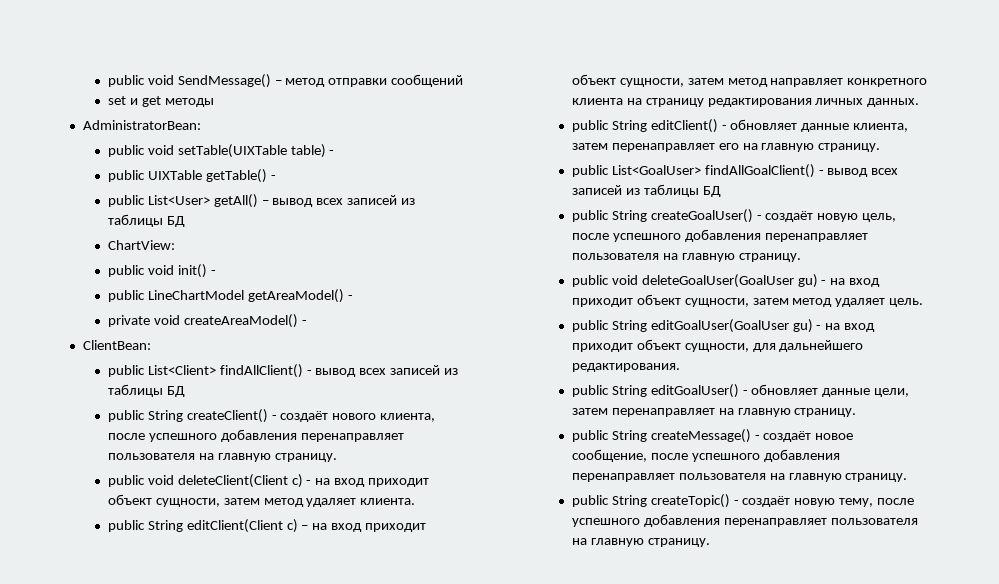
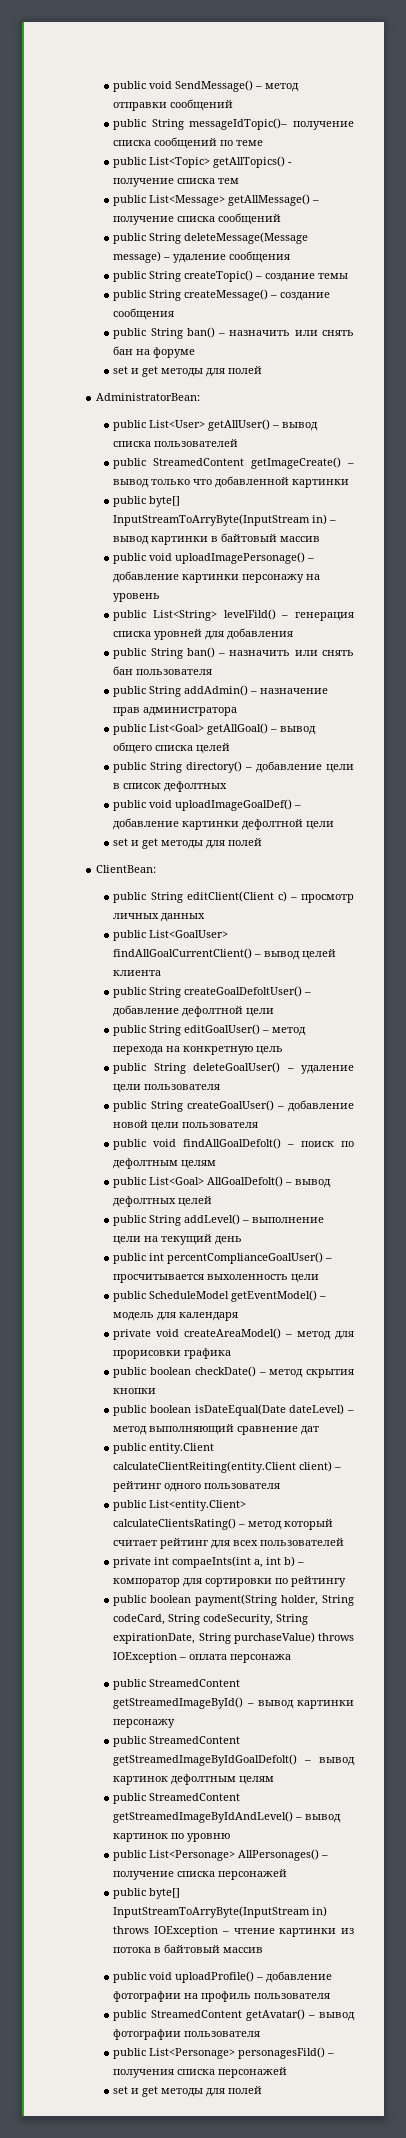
- set и get методы
+ public String messageIdTopic()– получение списка сообщений по теме
+ public List<Topic> getAllTopics() - получение списка тем
+ public List<Message> getAllMessage() – получение списка сообщений
+ public String deleteMessage(Message message) – удаление сообщения
+ public String createTopic() – создание темы
+ public String createMessage() – создание сообщения
+ public String ban() – назначить или снять бан на форуме
+ set и get методы для полей
- public void setTable(UIXTable table) -
- public UIXTable getTable() -
- public List<User> getAll() – вывод всех записей из таблицы БД
- ChartView:
- public void init() -
- public LineChartModel getAreaModel() -
- private void createAreaModel() -
+ public List<User> getAllUser() – вывод списка пользователей
+ public StreamedContent getImageCreate() – вывод только что добавленной картинки
+ public byte[] InputStreamToArryByte(InputStream in) – вывод картинки в байтовый массив
+ public void uploadImagePersonage() – добавление картинки персонажу на уровень
+ public List<String> levelFild() – генерация списка уровней для добавления
+ public String ban() – назначить или снять бан пользователя
+ public String addAdmin() – назначение прав администратора
+ public List<Goal> getAllGoal() – вывод общего списка целей
+ public String directory() – добавление цели в список дефолтных
+ public void uploadImageGoalDef() – добавление картинки дефолтной цели
+ set и get методы для полей
  ClientBean:
- public List<Client> findAllClient() - вывод всех записей из таблицы БД
- public String createClient() - cоздаёт нового клиента, после успешного добавления перенаправляет пользователя на главную страницу.
- public void deleteClient(Client c) - на вход приходит объект сущности, затем метод удаляет клиента.
- public String editClient(Client c) – на вход приходит объект сущности, затем метод направляет конкретного клиента на страницу редактирования личных данных.
- public String editClient() - обновляет данные клиента, затем перенаправляет его на главную страницу.
- public List<GoalUser> findAllGoalClient() - вывод всех записей из таблицы БД
- public String createGoalUser() - cоздаёт новую цель, после успешного добавления перенаправляет пользователя на главную страницу.
- public void deleteGoalUser(GoalUser gu) - на вход приходит объект сущности, затем метод удаляет цель.
- public String editGoalUser(GoalUser gu) - на вход приходит объект сущности, для дальнейшего редактирования.
- public String editGoalUser() - обновляет данные цели, затем перенаправляет на главную страницу.
- public String createMessage() - cоздаёт новое сообщение, после успешного добавления перенаправляет пользователя на главную страницу.
- public String createTopic() - cоздаёт новую тему, после успешного добавления перенаправляет пользователя на главную страницу.
+ public String editClient(Client c) – просмотр личных данных
+ public List<GoalUser> findAllGoalCurrentClient() – вывод целей клиента
+ public String createGoalDefoltUser() – добавление дефолтной цели
+ public String editGoalUser() – метод перехода на конкретную цель
+ public String deleteGoalUser() – удаление цели пользователя
+ public String createGoalUser() – добавление новой цели пользователя
+ public void findAllGoalDefolt() – поиск по дефолтным целям
+ public List<Goal> AllGoalDefolt() – вывод дефолтных целей
+ public String addLevel() – выполнение цели на текущий день
+ public int percentСomplianceGoalUser() – просчитывается выхоленность цели
+ public ScheduleModel getEventModel() – модель для календаря
+ private void createAreaModel() – метод для прорисовки графика
+ public boolean checkDate() – метод скрытия кнопки
+ public boolean isDateEqual(Date dateLevel) – метод выполняющий сравнение дат
+ public entity.Client calculateClientReiting(entity.Client client) – рейтинг одного пользователя
+ public List<entity.Client> calculateClientsRating() – метод который считает рейтинг для всех пользователей
+ private int compaeInts(int a, int b) – компоратор для сортировки по рейтингу
+ public boolean payment(String holder, String codeCard, String codeSecurity, String expirationDate, String purchaseValue) throws IOException – оплата персонажа
+ public StreamedContent getStreamedImageById() – вывод картинки персонажу
+ public StreamedContent getStreamedImageByIdGoalDefolt() – вывод картинок дефолтным целям
+ public StreamedContent getStreamedImageByIdAndLevel() – вывод картинок по уровню
+ public List<Personage> AllPersonages() – получение списка персонажей
+ public byte[] InputStreamToArryByte(InputStream in) throws IOException – чтение картинки из потока в байтовый массив
+ public void uploadProfile() – добавление фотографии на профиль пользователя
+ public StreamedContent getAvatar() – вывод фотографии пользователя
+ public List<Personage> personagesFild() – получения списка персонажей
+ set и get методы для полей

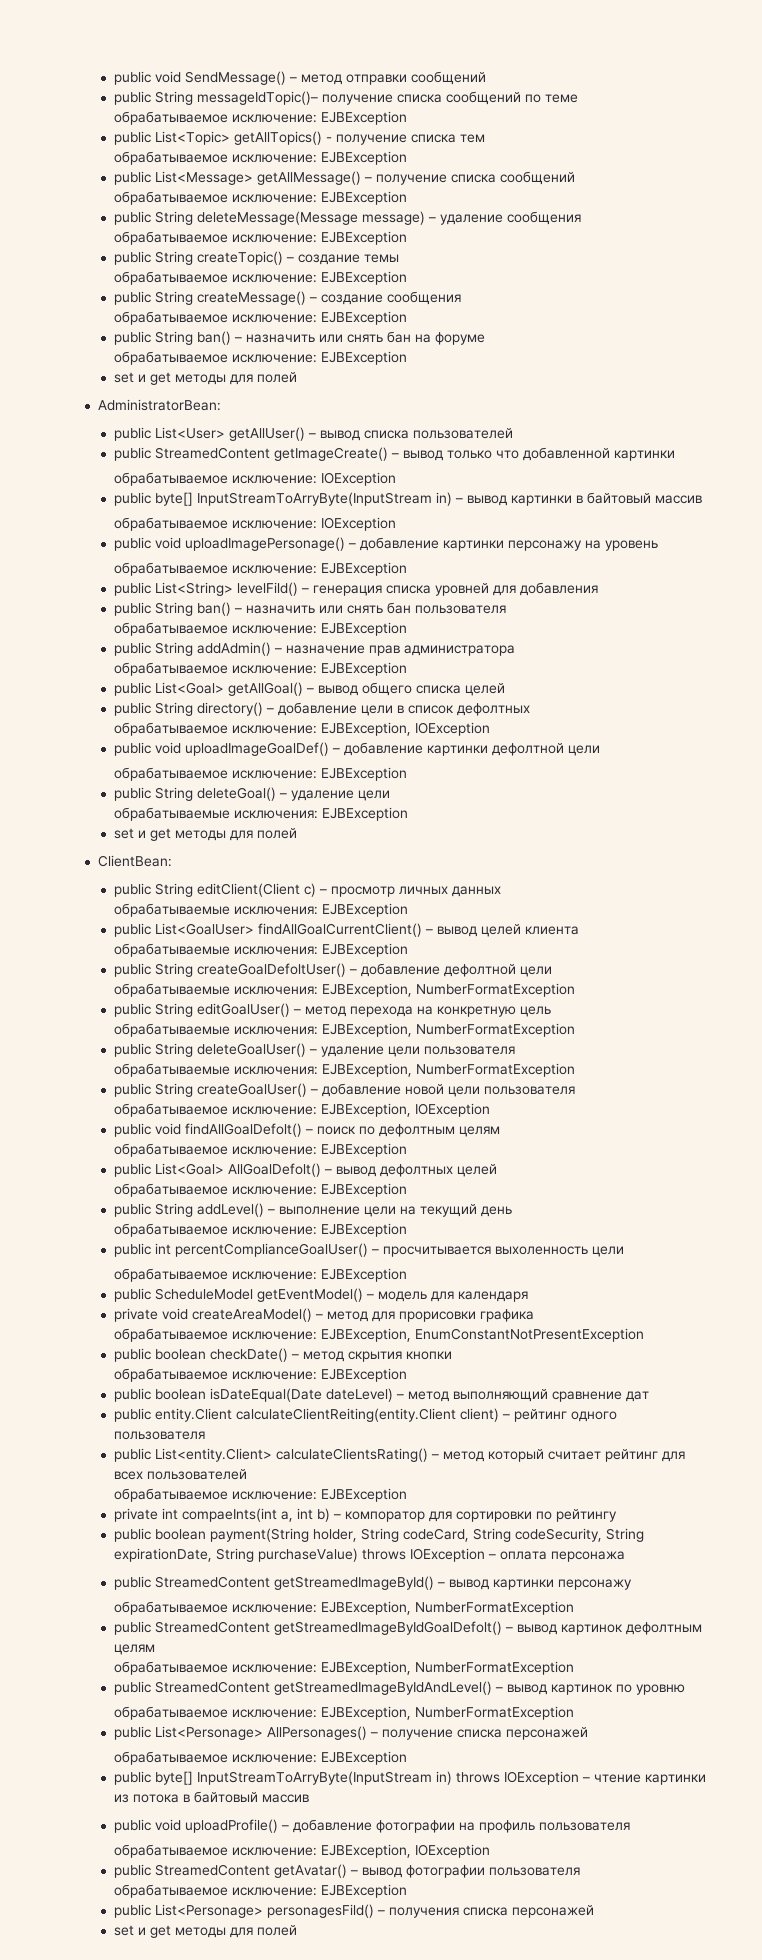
  public String messageIdTopic()– получение списка сообщений по теме
+ обрабатываемое исключение: EJBException
  public List<Topic> getAllTopics() - получение списка тем
+ обрабатываемое исключение: EJBException
  public List<Message> getAllMessage() – получение списка сообщений
+ обрабатываемое исключение: EJBException
  public String deleteMessage(Message message) – удаление сообщения
+ обрабатываемое исключение: EJBException
  public String createTopic() – создание темы
+ обрабатываемое исключение: EJBException
  public String createMessage() – создание сообщения
+ обрабатываемое исключение: EJBException
  public String ban() – назначить или снять бан на форуме
+ обрабатываемое исключение: EJBException
  public StreamedContent getImageCreate() – вывод только что добавленной картинки
+ обрабатываемое исключение: IOException
  public byte[] InputStreamToArryByte(InputStream in) – вывод картинки в байтовый массив
+ обрабатываемое исключение: IOException
  public void uploadImagePersonage() – добавление картинки персонажу на уровень
+ обрабатываемое исключение: EJBException
  public String ban() – назначить или снять бан пользователя
+ обрабатываемое исключение: EJBException
  public String addAdmin() – назначение прав администратора
+ обрабатываемое исключение: EJBException
  public String directory() – добавление цели в список дефолтных
+ обрабатываемое исключение: EJBException, IOException
  public void uploadImageGoalDef() – добавление картинки дефолтной цели
+ обрабатываемое исключение: EJBException
+ public String deleteGoal() – удаление цели
+ обрабатываемые исключения: EJBException
  public String editClient(Client c) – просмотр личных данных
+ обрабатываемые исключения: EJBException
  public List<GoalUser> findAllGoalCurrentClient() – вывод целей клиента
+ обрабатываемые исключения: EJBException
  public String createGoalDefoltUser() – добавление дефолтной цели
+ обрабатываемые исключения: EJBException, NumberFormatException
  public String editGoalUser() – метод перехода на конкретную цель
+ обрабатываемые исключения: EJBException, NumberFormatException
  public String deleteGoalUser() – удаление цели пользователя
+ обрабатываемые исключения: EJBException, NumberFormatException
  public String createGoalUser() – добавление новой цели пользователя
+ обрабатываемое исключение: EJBException, IOException
  public void findAllGoalDefolt() – поиск по дефолтным целям
+ обрабатываемое исключение: EJBException
  public List<Goal> AllGoalDefolt() – вывод дефолтных целей
+ обрабатываемое исключение: EJBException
  public String addLevel() – выполнение цели на текущий день
+ обрабатываемое исключение: EJBException
  public int percentСomplianceGoalUser() – просчитывается выхоленность цели
+ обрабатываемое исключение: EJBException
+ обрабатываемое исключение: EJBException, EnumConstantNotPresentException
  public boolean checkDate() – метод скрытия кнопки
+ обрабатываемое исключение: EJBException
  public List<entity.Client> calculateClientsRating() – метод который считает рейтинг для всех пользователей
+ обрабатываемое исключение: EJBException
  public StreamedContent getStreamedImageById() – вывод картинки персонажу
+ обрабатываемое исключение: EJBException, NumberFormatException
  public StreamedContent getStreamedImageByIdGoalDefolt() – вывод картинок дефолтным целям
+ обрабатываемое исключение: EJBException, NumberFormatException
  public StreamedContent getStreamedImageByIdAndLevel() – вывод картинок по уровню
+ обрабатываемое исключение: EJBException, NumberFormatException
  public List<Personage> AllPersonages() – получение списка персонажей
+ обрабатываемое исключение: EJBException
  public void uploadProfile() – добавление фотографии на профиль пользователя
+ обрабатываемое исключение: EJBException, IOException
  public StreamedContent getAvatar() – вывод фотографии пользователя
+ обрабатываемое исключение: EJBException

